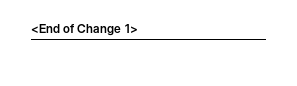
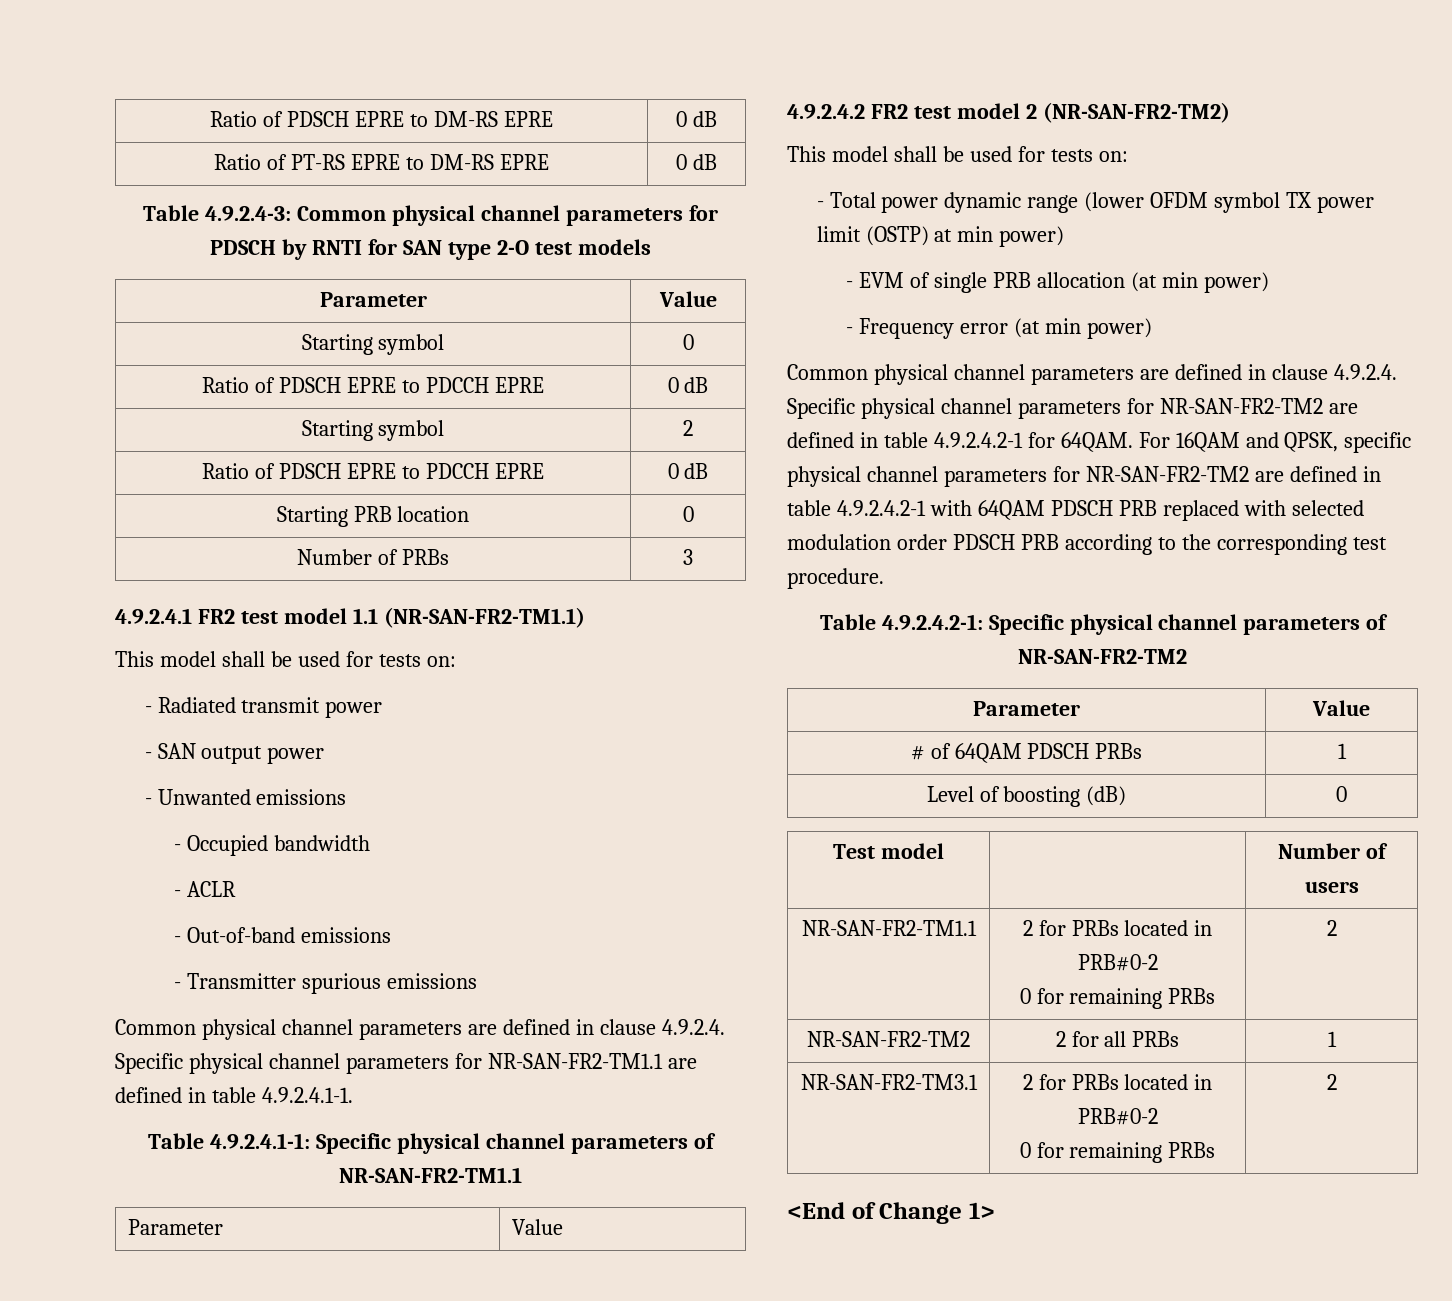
+ Ratio of PDSCH EPRE to DM-RS EPRE | 0 dB
+ Ratio of PT-RS EPRE to DM-RS EPRE | 0 dB
+ Table 4.9.2.4-3: Common physical channel parameters for PDSCH by RNTI for SAN type 2-O test models
+ Parameter | Value
+ Starting symbol | 0
+ Ratio of PDSCH EPRE to PDCCH EPRE | 0 dB
+ Starting symbol | 2
+ Ratio of PDSCH EPRE to PDCCH EPRE | 0 dB
+ Starting PRB location | 0
+ Number of PRBs | 3
+ 4.9.2.4.1 FR2 test model 1.1 (NR-SAN-FR2-TM1.1)
+ This model shall be used for tests on:
+ - Radiated transmit power
+ - SAN output power
+ - Unwanted emissions
+ - Occupied bandwidth
+ - ACLR
+ - Out-of-band emissions
+ - Transmitter spurious emissions
+ Common physical channel parameters are defined in clause 4.9.2.4. Specific physical channel parameters for NR-SAN-FR2-TM1.1 are defined in table 4.9.2.4.1-1.
+ Table 4.9.2.4.1-1: Specific physical channel parameters of NR-SAN-FR2-TM1.1
+ Parameter | Value
+ 4.9.2.4.2 FR2 test model 2 (NR-SAN-FR2-TM2)
+ This model shall be used for tests on:
+ - Total power dynamic range (lower OFDM symbol TX power limit (OSTP) at min power)
+ - EVM of single PRB allocation (at min power)
+ - Frequency error (at min power)
+ Common physical channel parameters are defined in clause 4.9.2.4. Specific physical channel parameters for NR-SAN-FR2-TM2 are defined in table 4.9.2.4.2-1 for 64QAM. For 16QAM and QPSK, specific physical channel parameters for NR-SAN-FR2-TM2 are defined in table 4.9.2.4.2-1 with 64QAM PDSCH PRB replaced with selected modulation order PDSCH PRB according to the corresponding test procedure.
+ Table 4.9.2.4.2-1: Specific physical channel parameters of NR-SAN-FR2-TM2
+ Parameter | Value
+ # of 64QAM PDSCH PRBs | 1
+ Level of boosting (dB) | 0
+ Test model | | Number of users
+ NR-SAN-FR2-TM1.1 | 2 for PRBs located in PRB#0-2
+ 0 for remaining PRBs | 2
+ NR-SAN-FR2-TM2 | 2 for all PRBs | 1
+ NR-SAN-FR2-TM3.1 | 2 for PRBs located in PRB#0-2
+ 0 for remaining PRBs | 2

